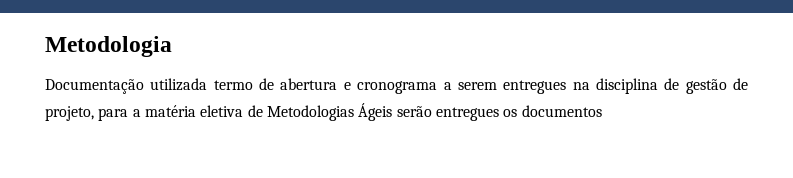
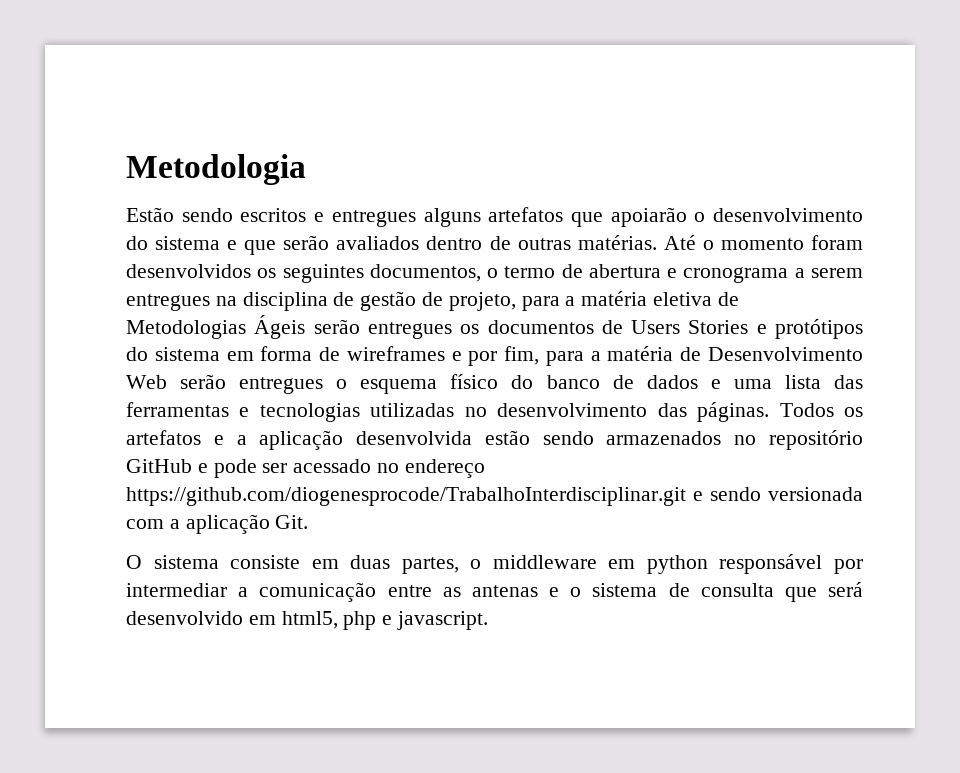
- Documentação utilizada termo de abertura e cronograma a serem entregues na disciplina de gestão de projeto, para a matéria eletiva de Metodologias Ágeis serão entregues os documentos
+ Estão sendo escritos e entregues alguns artefatos que apoiarão o desenvolvimento do sistema e que serão avaliados dentro de outras matérias. Até o momento foram desenvolvidos os seguintes documentos, o termo de abertura e cronograma a serem entregues na disciplina de gestão de projeto, para a matéria eletiva de Metodologias Ágeis serão entregues os documentos de Users Stories e protótipos do sistema em forma de wireframes e por fim, para a matéria de Desenvolvimento Web serão entregues o esquema físico do banco de dados e uma lista das ferramentas e tecnologias utilizadas no desenvolvimento das páginas. Todos os artefatos e a aplicação desenvolvida estão sendo armazenados no repositório GitHub e pode ser acessado no endereço https://github.com/diogenesprocode/TrabalhoInterdisciplinar.git e sendo versionada com a aplicação Git.
+ O sistema consiste em duas partes, o middleware em python responsável por intermediar a comunicação entre as antenas e o sistema de consulta que será desenvolvido em html5, php e javascript.

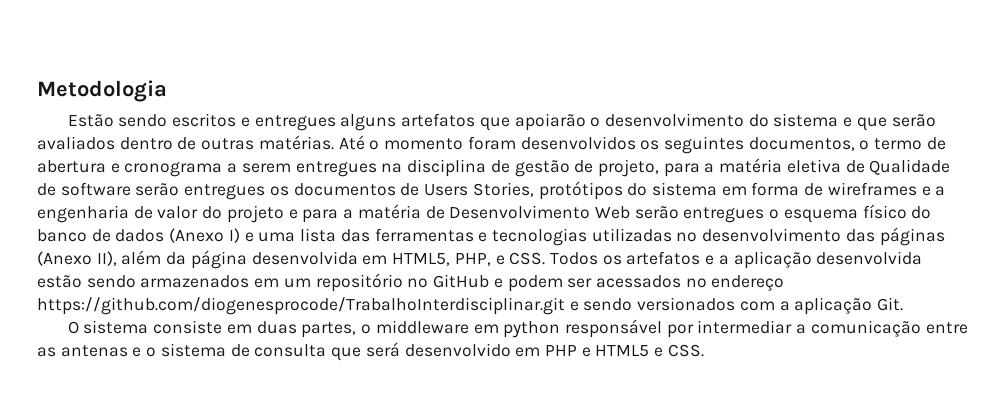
- Até o momento foram desenvolvidos os seguintes documentos, o termo de abertura e cronograma a serem entregues na disciplina de gestão de projeto, para a matéria eletiva de Metodologias Ágeis serão entregues os documentos de Users Stories e protótipos do sistema em forma de wireframes e por fim, para a matéria de Desenvolvimento Web serão entregues o esquema físico do banco de dados e uma lista das ferramentas e tecnologias utilizadas no desenvolvimento das páginas. Todos os artefatos e a aplicação desenvolvida estão sendo armazenados no repositório GitHub e pode ser acessado no endereço https://github.com/diogenesprocode/TrabalhoInterdisciplinar.git e sendo versionada com a aplicação Git.
+ Até o momento foram desenvolvidos os seguintes documentos, o termo de abertura e cronograma a serem entregues na disciplina de gestão de projeto, para a matéria eletiva de Qualidade de software serão entregues os documentos de Users Stories, protótipos do sistema em forma de wireframes e a engenharia de valor do projeto e para a matéria de Desenvolvimento Web serão entregues o esquema físico do banco de dados (Anexo I) e uma lista das ferramentas e tecnologias utilizadas no desenvolvimento das páginas (Anexo II), além da página desenvolvida em HTML5, PHP, e CSS. Todos os artefatos e a aplicação desenvolvida estão sendo armazenados em um repositório no GitHub e podem ser acessados no endereço https://github.com/diogenesprocode/TrabalhoInterdisciplinar.git e sendo versionados com a aplicação Git.
- O sistema consiste em duas partes, o middleware em python responsável por intermediar a comunicação entre as antenas e o sistema de consulta que será desenvolvido em html5, php e javascript.
+ O sistema consiste em duas partes, o middleware em python responsável por intermediar a comunicação entre as antenas e o sistema de consulta que será desenvolvido em PHP e HTML5 e CSS.

